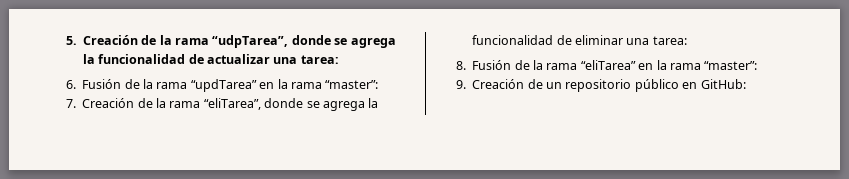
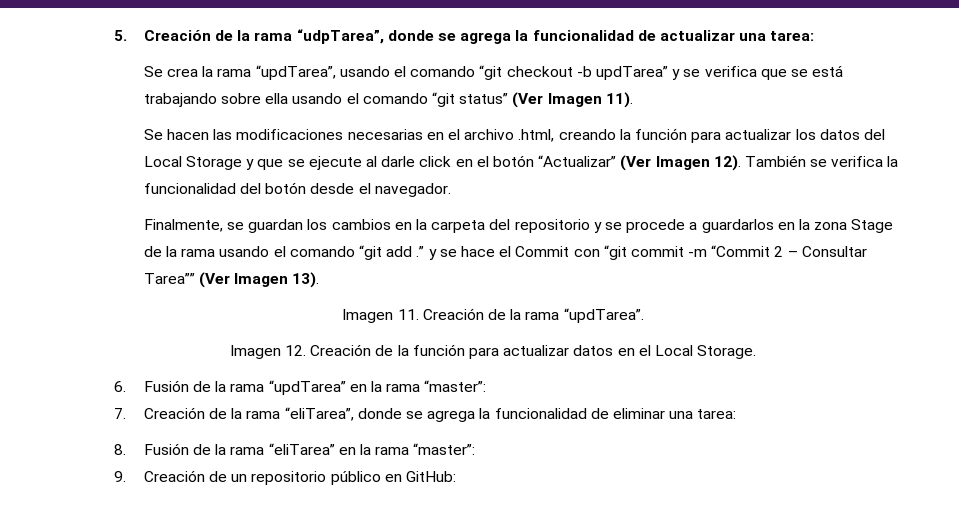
+ Se crea la rama “updTarea”, usando el comando “git checkout -b updTarea” y se verifica que se está trabajando sobre ella usando el comando “git status” (Ver Imagen 11).
+ Se hacen las modificaciones necesarias en el archivo .html, creando la función para actualizar los datos del Local Storage y que se ejecute al darle click en el botón “Actualizar” (Ver Imagen 12). También se verifica la funcionalidad del botón desde el navegador.
+ Finalmente, se guardan los cambios en la carpeta del repositorio y se procede a guardarlos en la zona Stage de la rama usando el comando “git add .” y se hace el Commit con “git commit -m “Commit 2 – Consultar Tarea”” (Ver Imagen 13).
+ Imagen 11. Creación de la rama “updTarea”.
+ Imagen 12. Creación de la función para actualizar datos en el Local Storage.

